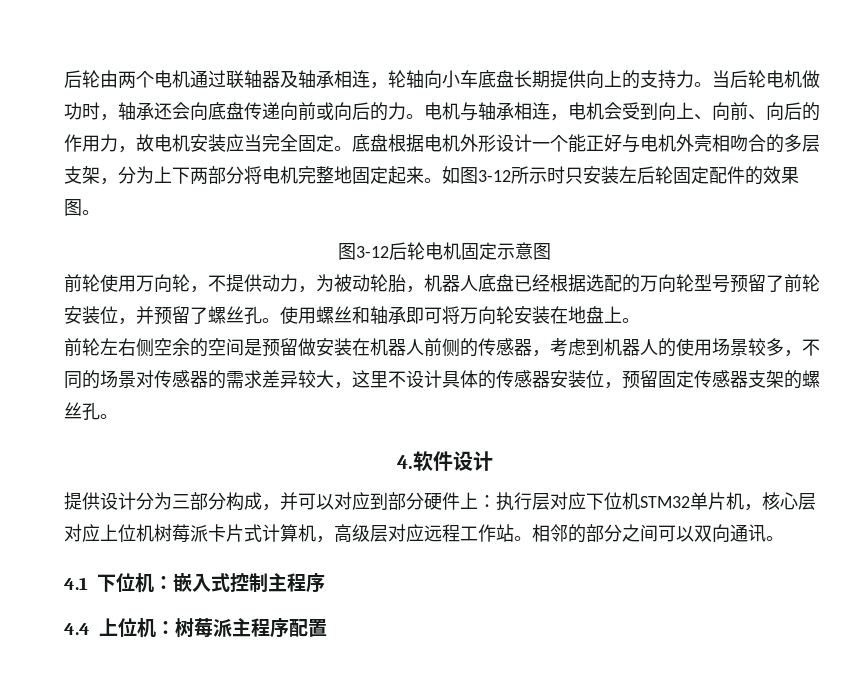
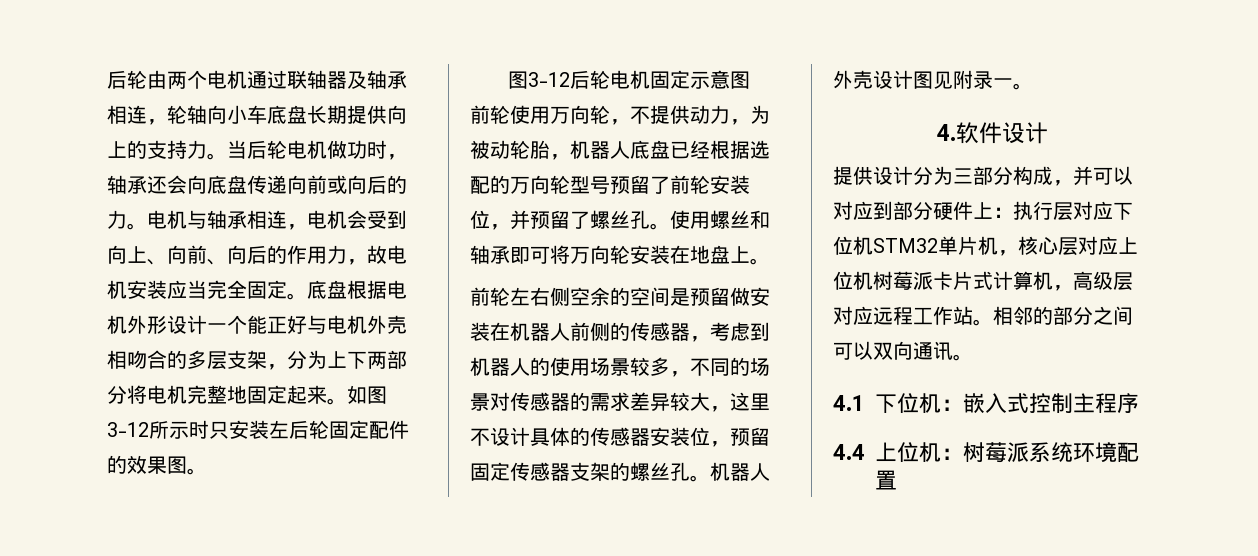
+ 机器人外壳设计图见附录一。
- 4.4上位机：树莓派主程序配置
+ 4.4上位机：树莓派系统环境配置

